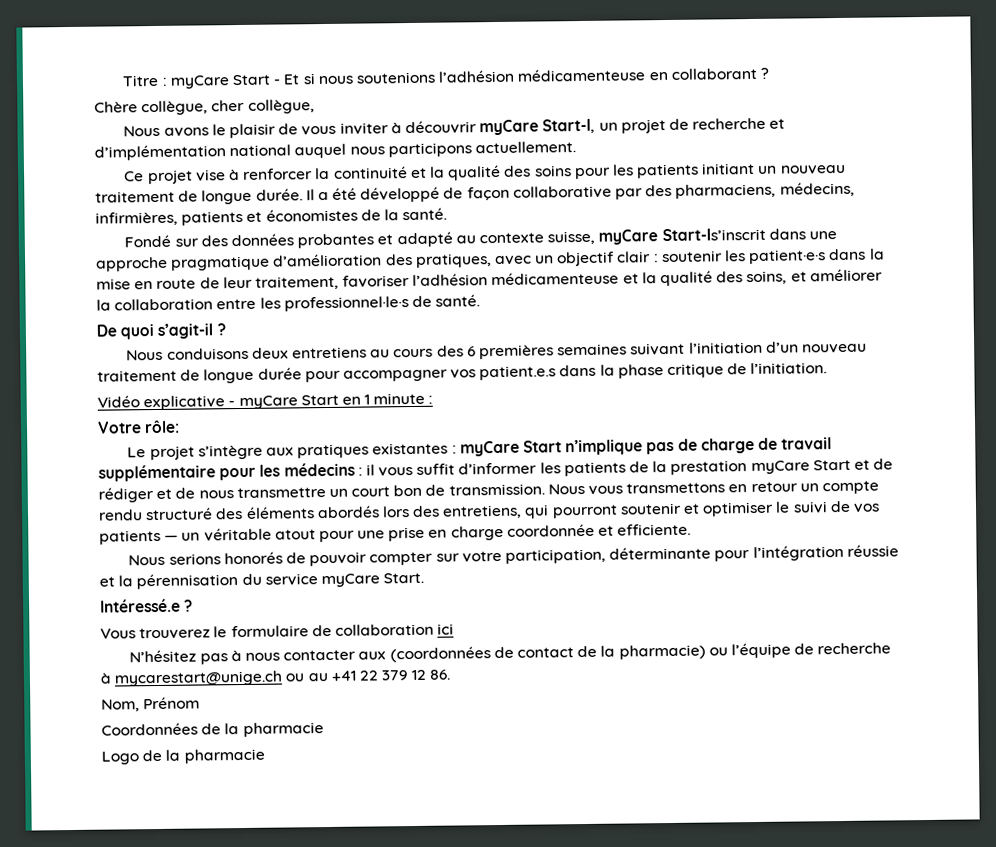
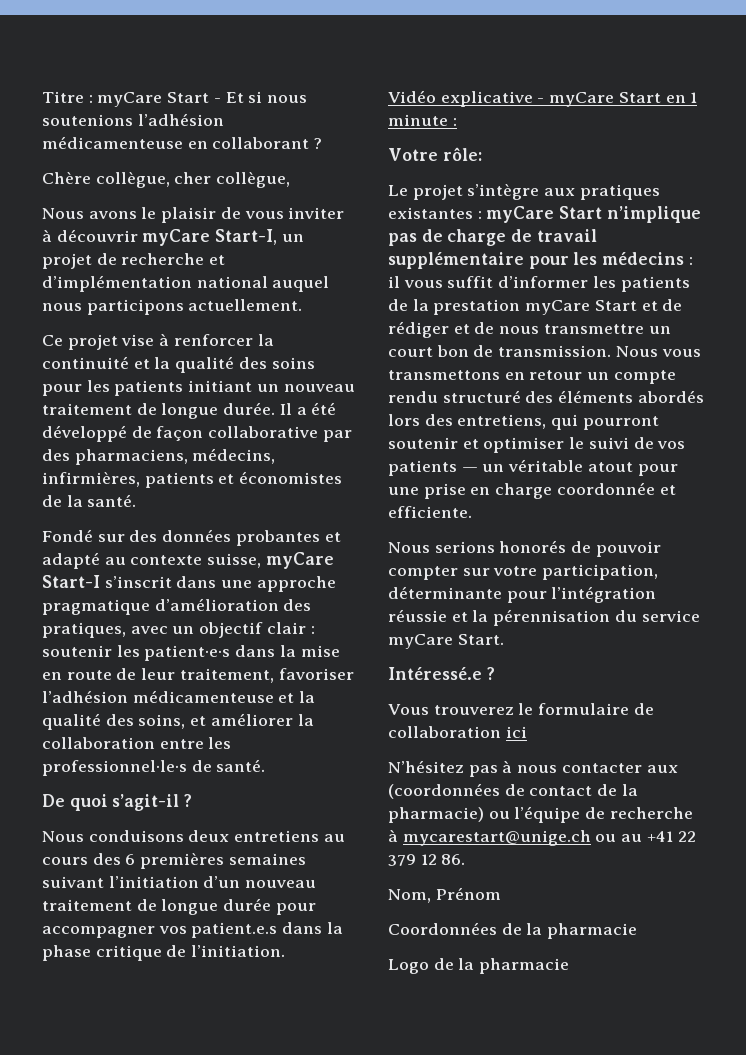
- Fondé sur des données probantes et adapté au contexte suisse, myCare Start-Is’inscrit dans une approche pragmatique d’amélioration des pratiques, avec un objectif clair : soutenir les patient·e·s dans la mise en route de leur traitement, favoriser l’adhésion médicamenteuse et la qualité des soins, et améliorer la collaboration entre les professionnel·le·s de santé.
+ Fondé sur des données probantes et adapté au contexte suisse, myCare Start-I s’inscrit dans une approche pragmatique d’amélioration des pratiques, avec un objectif clair : soutenir les patient·e·s dans la mise en route de leur traitement, favoriser l’adhésion médicamenteuse et la qualité des soins, et améliorer la collaboration entre les professionnel·le·s de santé.

